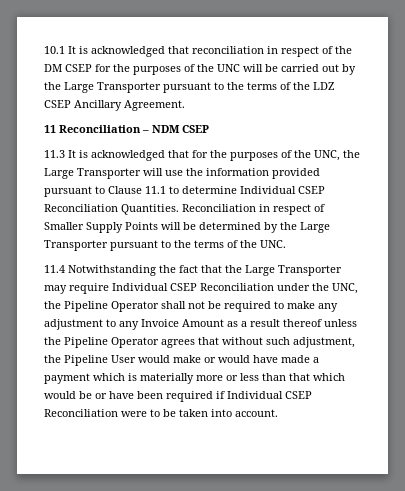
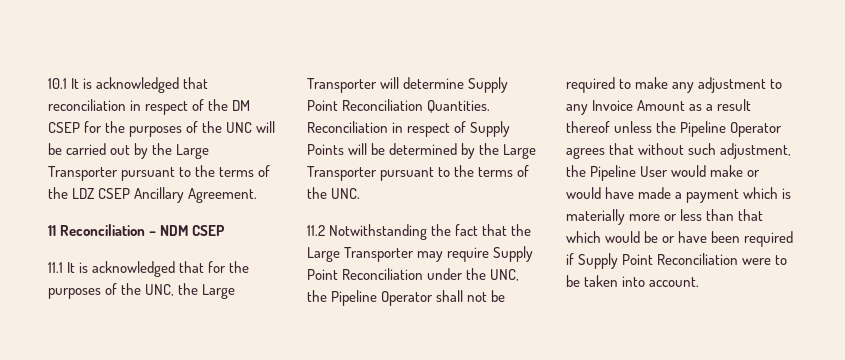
- 11.3 It is acknowledged that for the purposes of the UNC, the Large Transporter will use the information provided pursuant to Clause 11.1 to determine Individual CSEP Reconciliation Quantities.
+ 11.1 It is acknowledged that for the purposes of the UNC, the Large Transporter will determine Supply Point Reconciliation Quantities.
- Reconciliation in respect of Smaller Supply Points will be determined by the Large Transporter pursuant to the terms of the UNC.
+ Reconciliation in respect of Supply Points will be determined by the Large Transporter pursuant to the terms of the UNC.
- 11.4 Notwithstanding the fact that the Large Transporter may require Individual CSEP Reconciliation under the UNC, the Pipeline Operator shall not be required to make any adjustment to any Invoice Amount as a result thereof unless the Pipeline Operator agrees that without such adjustment, the Pipeline User would make or would have made a payment which is materially more or less than that which would be or have been required if Individual CSEP Reconciliation were to be taken into account.
+ 11.2 Notwithstanding the fact that the Large Transporter may require Supply Point Reconciliation under the UNC, the Pipeline Operator shall not be required to make any adjustment to any Invoice Amount as a result thereof unless the Pipeline Operator agrees that without such adjustment, the Pipeline User would make or would have made a payment which is materially more or less than that which would be or have been required if Supply Point Reconciliation were to be taken into account.

